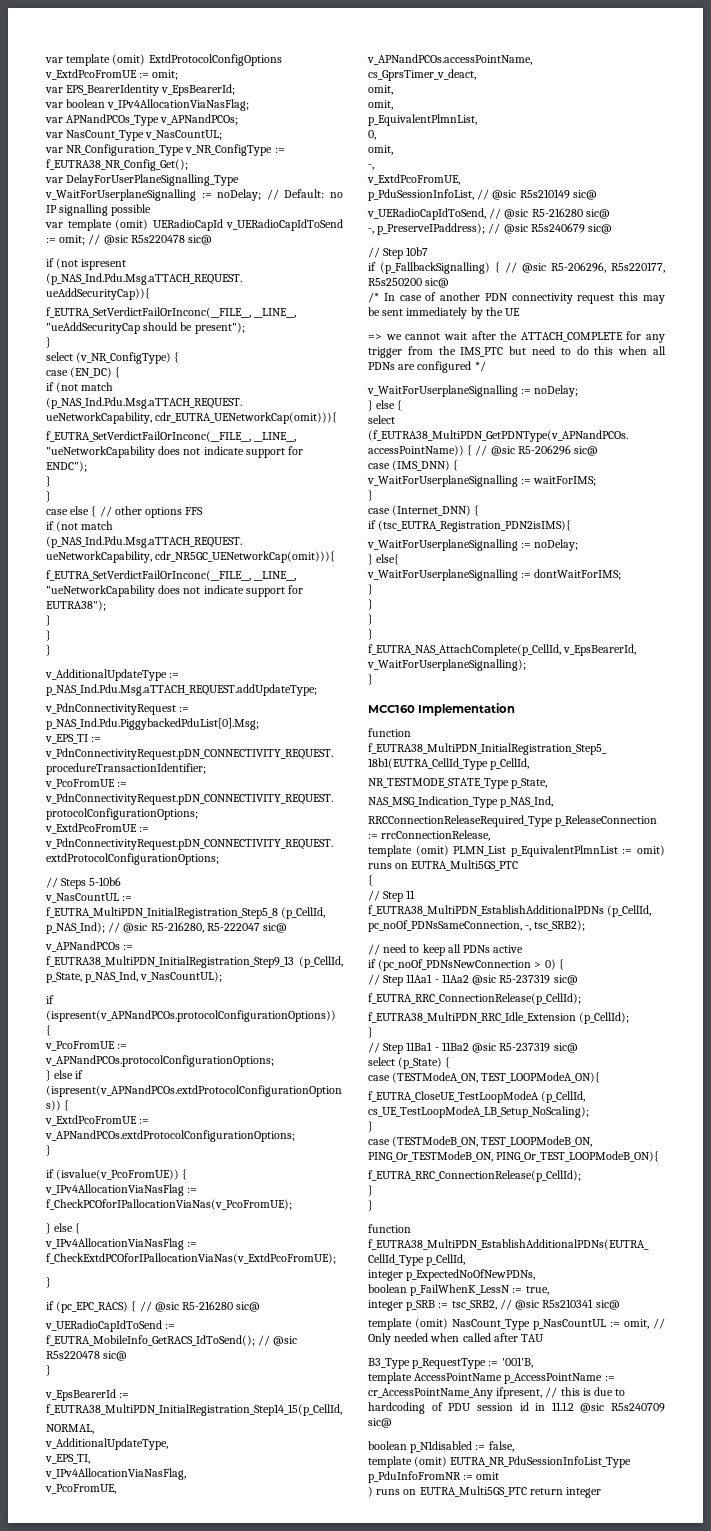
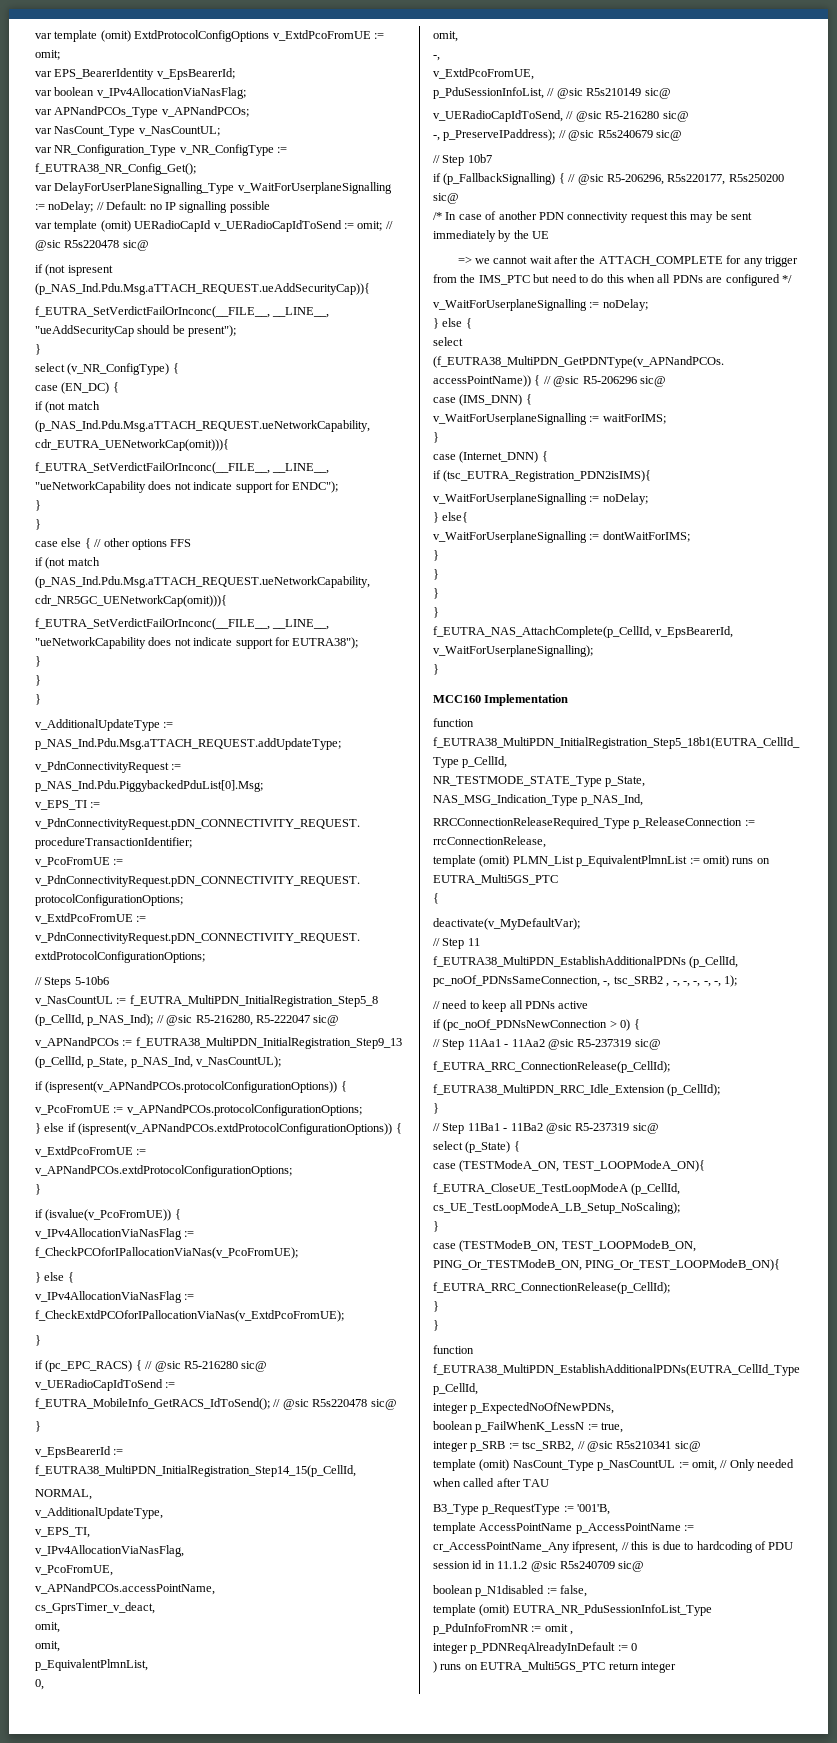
+ deactivate(v_MyDefaultVar);
- f_EUTRA38_MultiPDN_EstablishAdditionalPDNs (p_CellId, pc_noOf_PDNsSameConnection, -, tsc_SRB2);
+ f_EUTRA38_MultiPDN_EstablishAdditionalPDNs (p_CellId, pc_noOf_PDNsSameConnection, -, tsc_SRB2 , -, -, -, -, -, 1);
- template (omit) EUTRA_NR_PduSessionInfoList_Type p_PduInfoFromNR := omit
+ template (omit) EUTRA_NR_PduSessionInfoList_Type p_PduInfoFromNR := omit ,
+ integer p_PDNReqAlreadyInDefault := 0

